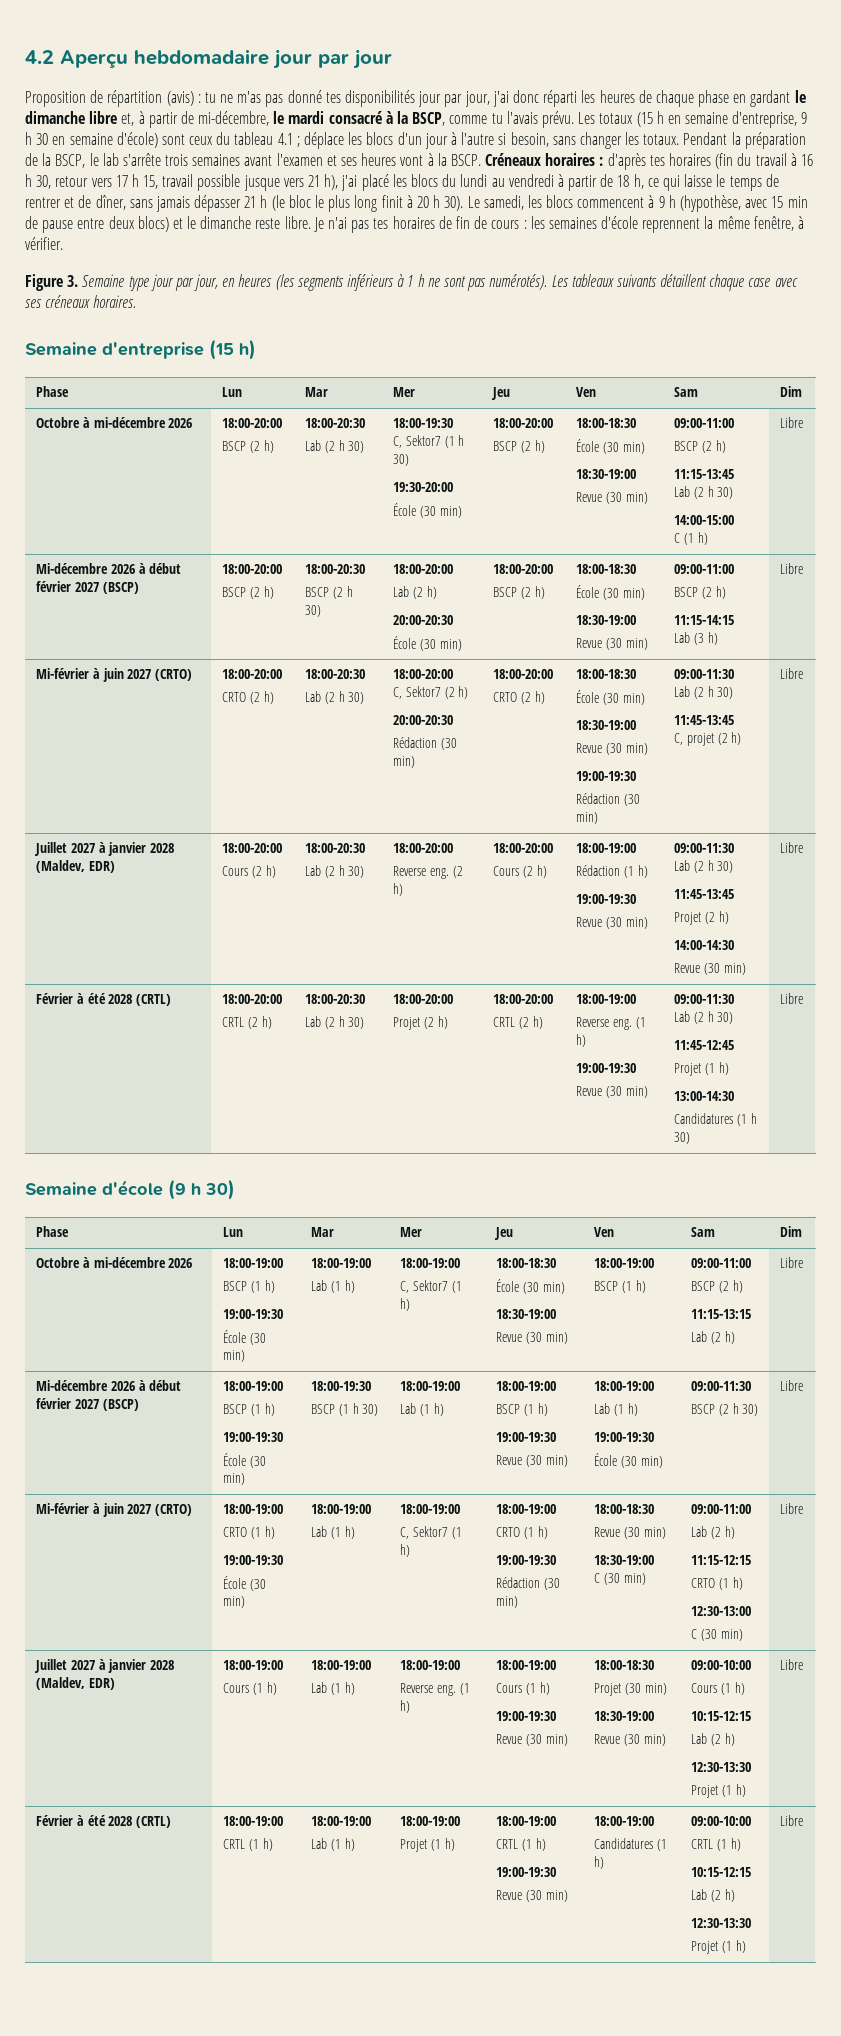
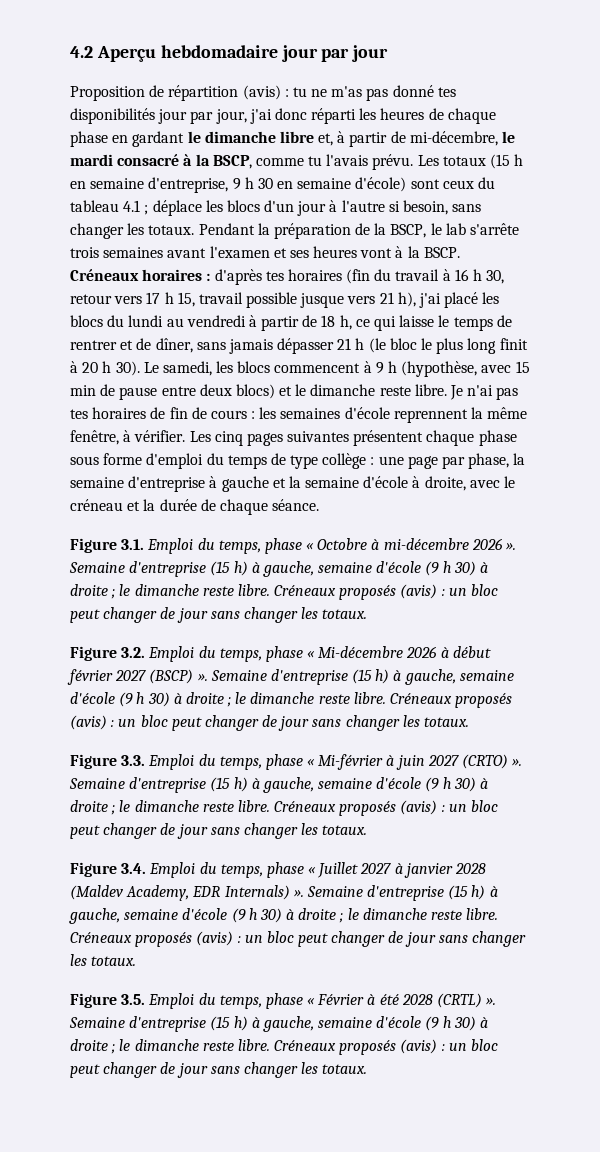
- Je n'ai pas tes horaires de fin de cours : les semaines d'école reprennent la même fenêtre, à vérifier.
- Figure 3. Semaine type jour par jour, en heures (les segments inférieurs à 1 h ne sont pas numérotés). Les tableaux suivants détaillent chaque case avec ses créneaux horaires.
- Semaine d'entreprise (15 h)
- Phase | Lun | Mar | Mer | Jeu | Ven | Sam | Dim
- Octobre à mi-décembre 2026 | 18:00-20:00
- BSCP (2 h) | 18:00-20:30
- Lab (2 h 30) | 18:00-19:30
- C, Sektor7 (1 h 30)
- 19:30-20:00
- École (30 min) | 18:00-20:00
- BSCP (2 h) | 18:00-18:30
- École (30 min)
- 18:30-19:00
- Revue (30 min) | 09:00-11:00
- BSCP (2 h)
- 11:15-13:45
- Lab (2 h 30)
- 14:00-15:00
- C (1 h) | Libre
- Mi-décembre 2026 à début février 2027 (BSCP) | 18:00-20:00
- BSCP (2 h) | 18:00-20:30
- BSCP (2 h 30) | 18:00-20:00
- Lab (2 h)
- 20:00-20:30
- École (30 min) | 18:00-20:00
- BSCP (2 h) | 18:00-18:30
- École (30 min)
- 18:30-19:00
- Revue (30 min) | 09:00-11:00
- BSCP (2 h)
- 11:15-14:15
- Lab (3 h) | Libre
- Mi-février à juin 2027 (CRTO) | 18:00-20:00
- CRTO (2 h) | 18:00-20:30
- Lab (2 h 30) | 18:00-20:00
- C, Sektor7 (2 h)
- 20:00-20:30
- Rédaction (30 min) | 18:00-20:00
- CRTO (2 h) | 18:00-18:30
- École (30 min)
- 18:30-19:00
- Revue (30 min)
- 19:00-19:30
- Rédaction (30 min) | 09:00-11:30
- Lab (2 h 30)
- 11:45-13:45
- C, projet (2 h) | Libre
- Juillet 2027 à janvier 2028 (Maldev, EDR) | 18:00-20:00
- Cours (2 h) | 18:00-20:30
- Lab (2 h 30) | 18:00-20:00
- Reverse eng. (2 h) | 18:00-20:00
- Cours (2 h) | 18:00-19:00
- Rédaction (1 h)
- 19:00-19:30
- Revue (30 min) | 09:00-11:30
- Lab (2 h 30)
- 11:45-13:45
- Projet (2 h)
- 14:00-14:30
- Revue (30 min) | Libre
- Février à été 2028 (CRTL) | 18:00-20:00
- CRTL (2 h) | 18:00-20:30
- Lab (2 h 30) | 18:00-20:00
- Projet (2 h) | 18:00-20:00
- CRTL (2 h) | 18:00-19:00
- Reverse eng. (1 h)
- 19:00-19:30
- Revue (30 min) | 09:00-11:30
- Lab (2 h 30)
- 11:45-12:45
- Projet (1 h)
- 13:00-14:30
- Candidatures (1 h 30) | Libre
- Semaine d'école (9 h 30)
- Phase | Lun | Mar | Mer | Jeu | Ven | Sam | Dim
- Octobre à mi-décembre 2026 | 18:00-19:00
- BSCP (1 h)
- 19:00-19:30
- École (30 min) | 18:00-19:00
- Lab (1 h) | 18:00-19:00
- C, Sektor7 (1 h) | 18:00-18:30
- École (30 min)
- 18:30-19:00
- Revue (30 min) | 18:00-19:00
- BSCP (1 h) | 09:00-11:00
- BSCP (2 h)
- 11:15-13:15
- Lab (2 h) | Libre
- Mi-décembre 2026 à début février 2027 (BSCP) | 18:00-19:00
- BSCP (1 h)
- 19:00-19:30
- École (30 min) | 18:00-19:30
- BSCP (1 h 30) | 18:00-19:00
- Lab (1 h) | 18:00-19:00
- BSCP (1 h)
- 19:00-19:30
- Revue (30 min) | 18:00-19:00
- Lab (1 h)
- 19:00-19:30
- École (30 min) | 09:00-11:30
- BSCP (2 h 30) | Libre
- Mi-février à juin 2027 (CRTO) | 18:00-19:00
- CRTO (1 h)
- 19:00-19:30
- École (30 min) | 18:00-19:00
- Lab (1 h) | 18:00-19:00
- C, Sektor7 (1 h) | 18:00-19:00
- CRTO (1 h)
- 19:00-19:30
- Rédaction (30 min) | 18:00-18:30
- Revue (30 min)
- 18:30-19:00
- C (30 min) | 09:00-11:00
- Lab (2 h)
- 11:15-12:15
- CRTO (1 h)
- 12:30-13:00
- C (30 min) | Libre
- Juillet 2027 à janvier 2028 (Maldev, EDR) | 18:00-19:00
- Cours (1 h) | 18:00-19:00
- Lab (1 h) | 18:00-19:00
- Reverse eng. (1 h) | 18:00-19:00
- Cours (1 h)
- 19:00-19:30
- Revue (30 min) | 18:00-18:30
- Projet (30 min)
- 18:30-19:00
- Revue (30 min) | 09:00-10:00
- Cours (1 h)
- 10:15-12:15
- Lab (2 h)
- 12:30-13:30
- Projet (1 h) | Libre
- Février à été 2028 (CRTL) | 18:00-19:00
- CRTL (1 h) | 18:00-19:00
- Lab (1 h) | 18:00-19:00
- Projet (1 h) | 18:00-19:00
- CRTL (1 h)
- 19:00-19:30
- Revue (30 min) | 18:00-19:00
- Candidatures (1 h) | 09:00-10:00
- CRTL (1 h)
- 10:15-12:15
- Lab (2 h)
- 12:30-13:30
- Projet (1 h) | Libre
+ Je n'ai pas tes horaires de fin de cours : les semaines d'école reprennent la même fenêtre, à vérifier. Les cinq pages suivantes présentent chaque phase sous forme d'emploi du temps de type collège : une page par phase, la semaine d'entreprise à gauche et la semaine d'école à droite, avec le créneau et la durée de chaque séance.
+ Figure 3.1. Emploi du temps, phase « Octobre à mi-décembre 2026 ». Semaine d'entreprise (15 h) à gauche, semaine d'école (9 h 30) à droite ; le dimanche reste libre. Créneaux proposés (avis) : un bloc peut changer de jour sans changer les totaux.
+ Figure 3.2. Emploi du temps, phase « Mi-décembre 2026 à début février 2027 (BSCP) ». Semaine d'entreprise (15 h) à gauche, semaine d'école (9 h 30) à droite ; le dimanche reste libre. Créneaux proposés (avis) : un bloc peut changer de jour sans changer les totaux.
+ Figure 3.3. Emploi du temps, phase « Mi-février à juin 2027 (CRTO) ». Semaine d'entreprise (15 h) à gauche, semaine d'école (9 h 30) à droite ; le dimanche reste libre. Créneaux proposés (avis) : un bloc peut changer de jour sans changer les totaux.
+ Figure 3.4. Emploi du temps, phase « Juillet 2027 à janvier 2028 (Maldev Academy, EDR Internals) ». Semaine d'entreprise (15 h) à gauche, semaine d'école (9 h 30) à droite ; le dimanche reste libre. Créneaux proposés (avis) : un bloc peut changer de jour sans changer les totaux.
+ Figure 3.5. Emploi du temps, phase « Février à été 2028 (CRTL) ». Semaine d'entreprise (15 h) à gauche, semaine d'école (9 h 30) à droite ; le dimanche reste libre. Créneaux proposés (avis) : un bloc peut changer de jour sans changer les totaux.

